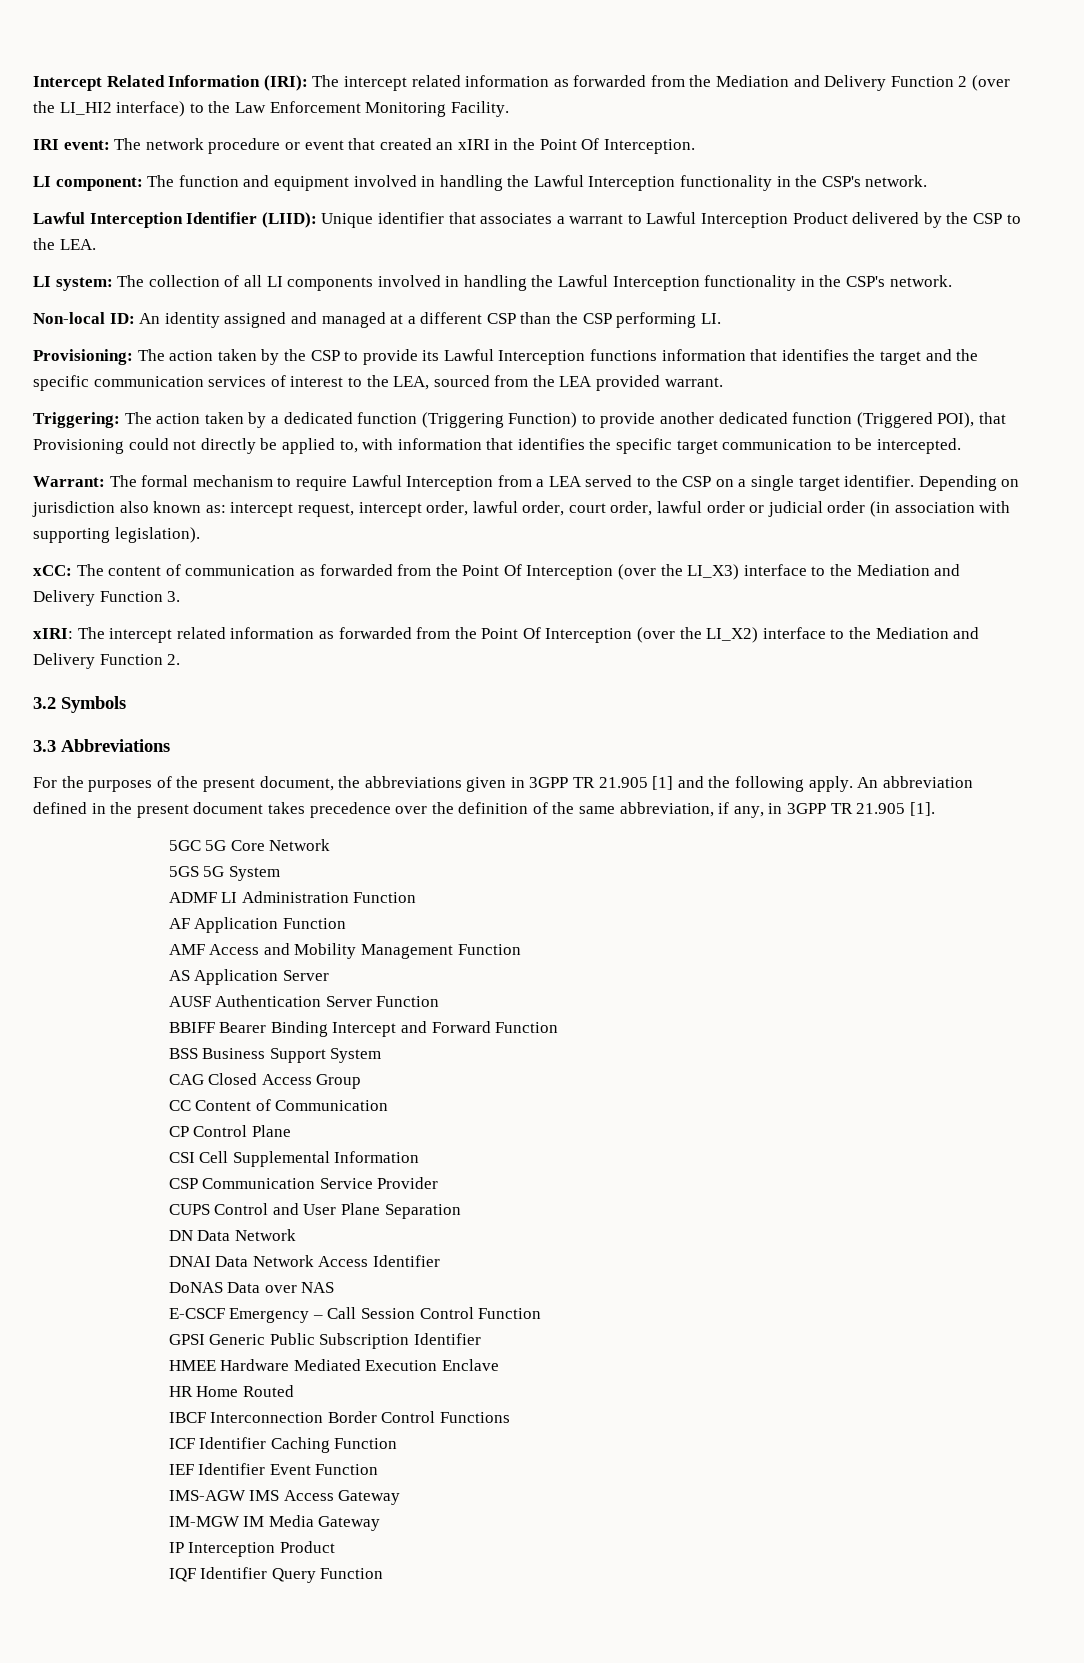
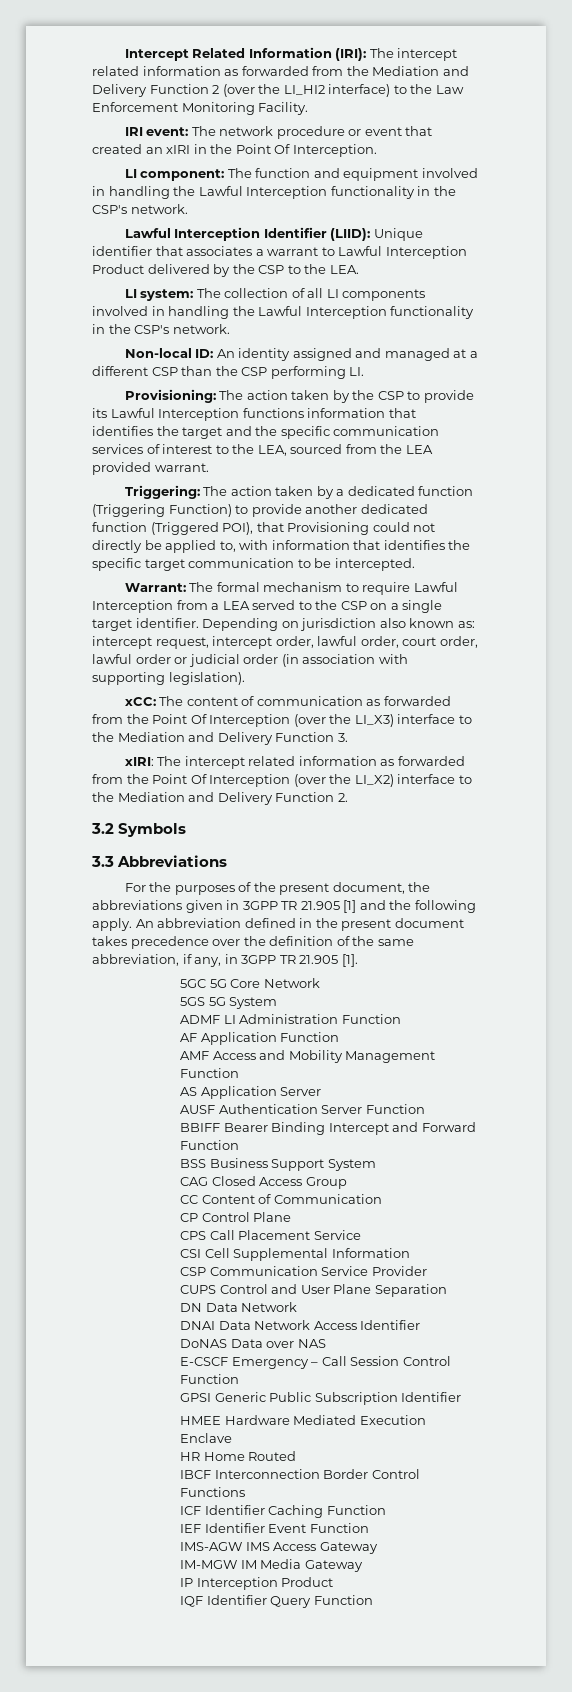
+ CPS Call Placement Service

